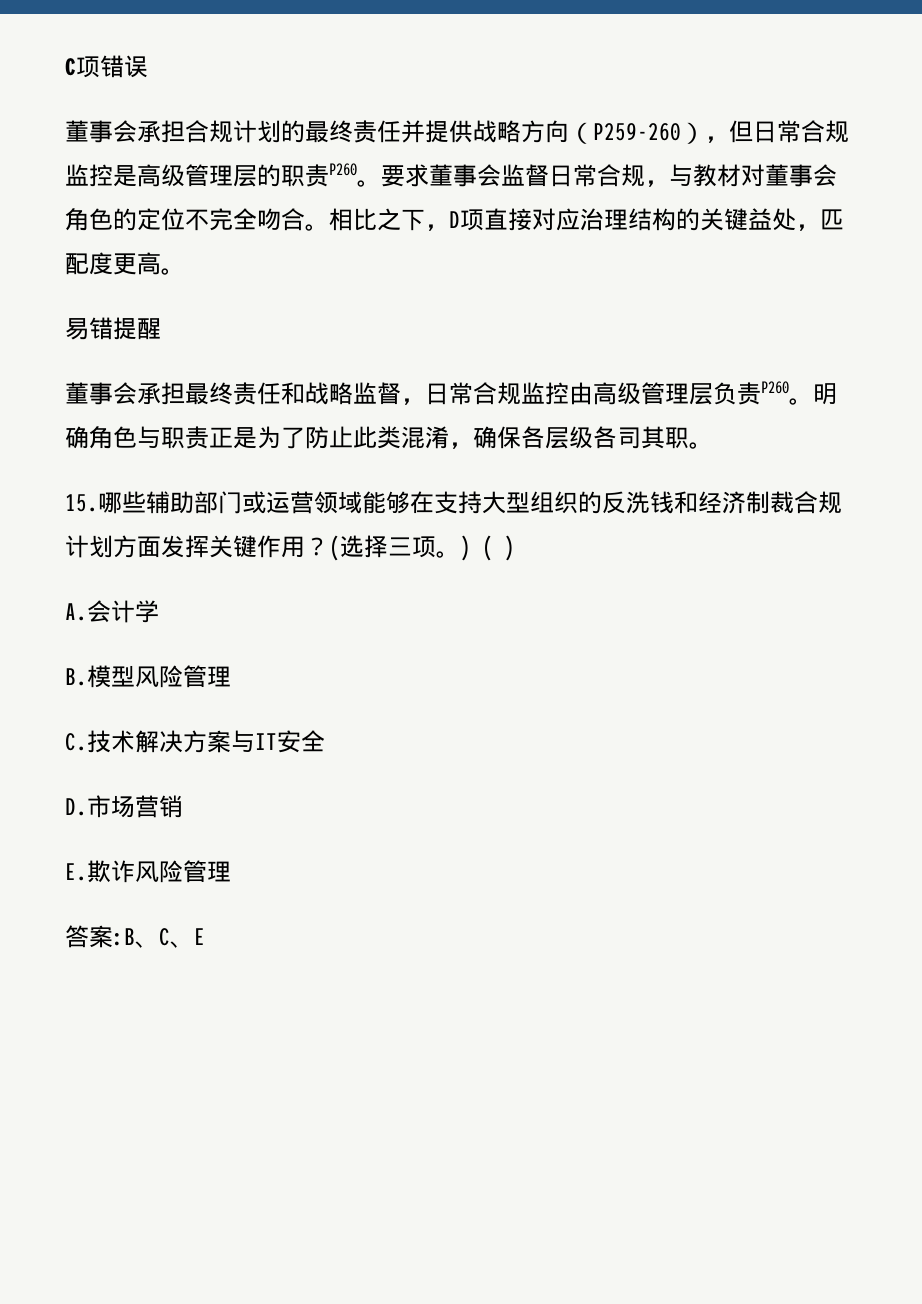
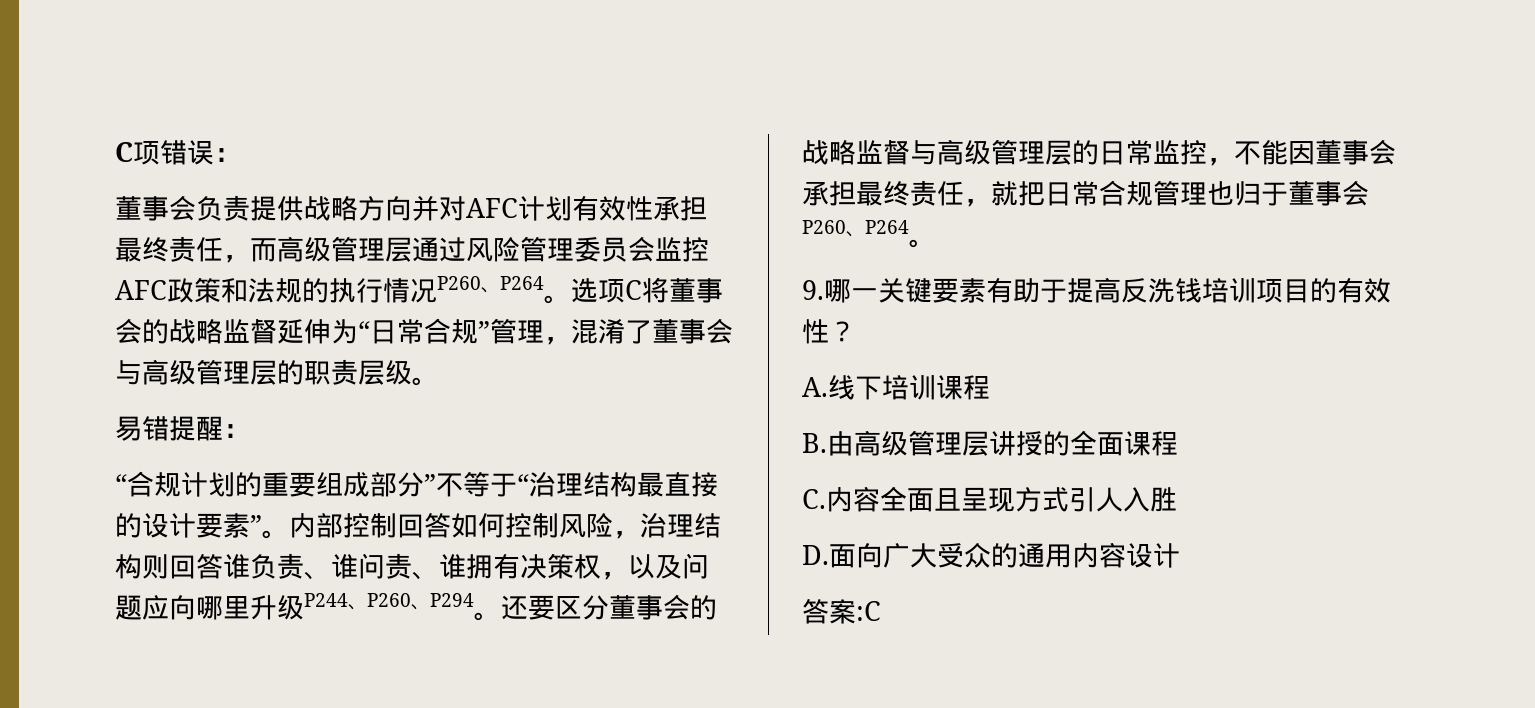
- C项错误
- 董事会承担合规计划的最终责任并提供战略方向（P259-260），但日常合规监控是高级管理层的职责P260。要求董事会监督日常合规，与教材对董事会角色的定位不完全吻合。相比之下，D项直接对应治理结构的关键益处，匹配度更高。
- 易错提醒
- 董事会承担最终责任和战略监督，日常合规监控由高级管理层负责P260。明确角色与职责正是为了防止此类混淆，确保各层级各司其职。
- 15.哪些辅助部门或运营领域能够在支持大型组织的反洗钱和经济制裁合规计划方面发挥关键作用？(选择三项。) ( )
- A.会计学
- B.模型风险管理
- C.技术解决方案与IT安全
- D.市场营销
- E.欺诈风险管理
- 答案:B、C、E
+ C项错误：
+ 董事会负责提供战略方向并对AFC计划有效性承担最终责任，而高级管理层通过风险管理委员会监控AFC政策和法规的执行情况P260、P264。选项C将董事会的战略监督延伸为“日常合规”管理，混淆了董事会与高级管理层的职责层级。
+ 易错提醒：
+ “合规计划的重要组成部分”不等于“治理结构最直接的设计要素”。内部控制回答如何控制风险，治理结构则回答谁负责、谁问责、谁拥有决策权，以及问题应向哪里升级P244、P260、P294。还要区分董事会的战略监督与高级管理层的日常监控，不能因董事会承担最终责任，就把日常合规管理也归于董事会P260、P264。
+ 9.哪一关键要素有助于提高反洗钱培训项目的有效性？
+ A.线下培训课程
+ B.由高级管理层讲授的全面课程
+ C.内容全面且呈现方式引人入胜
+ D.面向广大受众的通用内容设计
+ 答案:C

